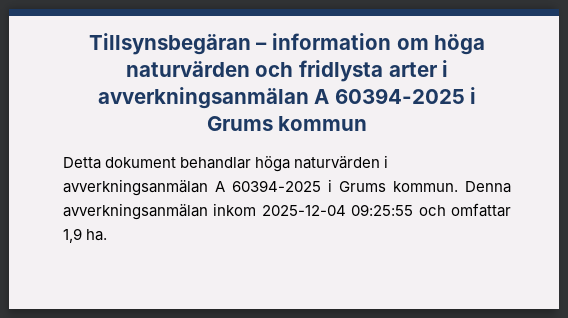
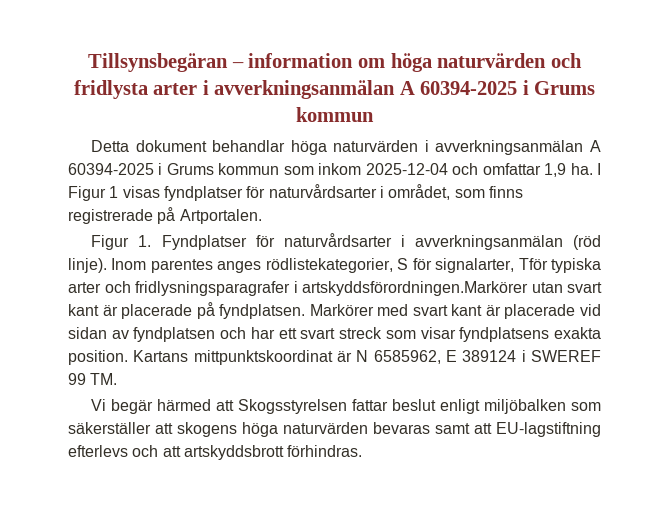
- Detta dokument behandlar höga naturvärden i avverkningsanmälan A 60394-2025 i Grums kommun. Denna avverkningsanmälan inkom 2025-12-04 09:25:55 och omfattar 1,9 ha.
+ Detta dokument behandlar höga naturvärden i avverkningsanmälan A 60394-2025 i Grums kommun som inkom 2025-12-04 och omfattar 1,9 ha.
+ I Figur 1 visas fyndplatser för naturvårdsarter i området, som finns registrerade på Artportalen.
+ Figur 1. Fyndplatser för naturvårdsarter i avverkningsanmälan (röd linje). Inom parentes anges rödlistekategorier, S för signalarter, Tför typiska arter och fridlysningsparagrafer i artskyddsförordningen.Markörer utan svart kant är placerade på fyndplatsen. Markörer med svart kant är placerade vid sidan av fyndplatsen och har ett svart streck som visar fyndplatsens exakta position. Kartans mittpunktskoordinat är N 6585962, E 389124 i SWEREF 99 TM.
+ Vi begär härmed att Skogsstyrelsen fattar beslut enligt miljöbalken som säkerställer att skogens höga naturvärden bevaras samt att EU-lagstiftning efterlevs och att artskyddsbrott förhindras.

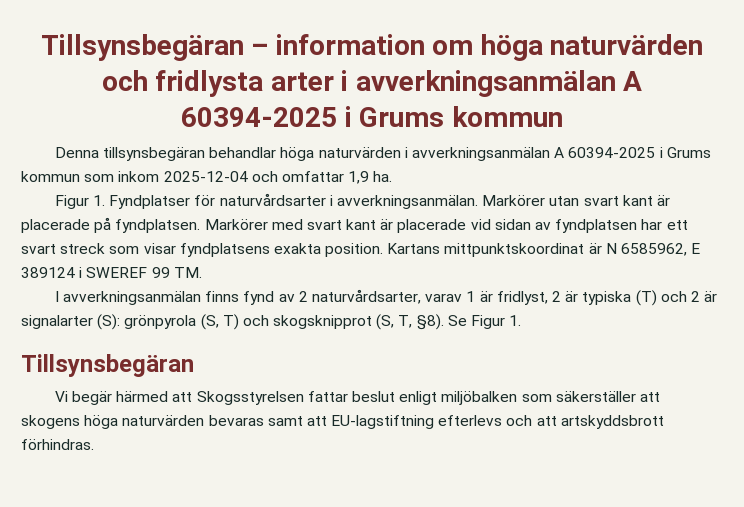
- Detta dokument behandlar höga naturvärden i avverkningsanmälan A 60394-2025 i Grums kommun som inkom 2025-12-04 och omfattar 1,9 ha. I Figur 1 visas fyndplatser för naturvårdsarter i området, som finns registrerade på Artportalen.
+ Denna tillsynsbegäran behandlar höga naturvärden i avverkningsanmälan A 60394-2025 i Grums kommun som inkom 2025-12-04 och omfattar 1,9 ha.
- Figur 1. Fyndplatser för naturvårdsarter i avverkningsanmälan (röd linje). Inom parentes anges rödlistekategorier, S för signalarter, Tför typiska arter och fridlysningsparagrafer i artskyddsförordningen.Markörer utan svart kant är placerade på fyndplatsen.
+ Figur 1. Fyndplatser för naturvårdsarter i avverkningsanmälan. Markörer utan svart kant är placerade på fyndplatsen.
- Markörer med svart kant är placerade vid sidan av fyndplatsen och har ett svart streck som visar fyndplatsens exakta position.
+ Markörer med svart kant är placerade vid sidan av fyndplatsen har ett svart streck som visar fyndplatsens exakta position.
+ I avverkningsanmälan finns fynd av 2 naturvårdsarter, varav 1 är fridlyst, 2 är typiska (T) och 2 är signalarter (S): grönpyrola (S, T) och skogsknipprot (S, T, §8). Se Figur 1.
+ Tillsynsbegäran

